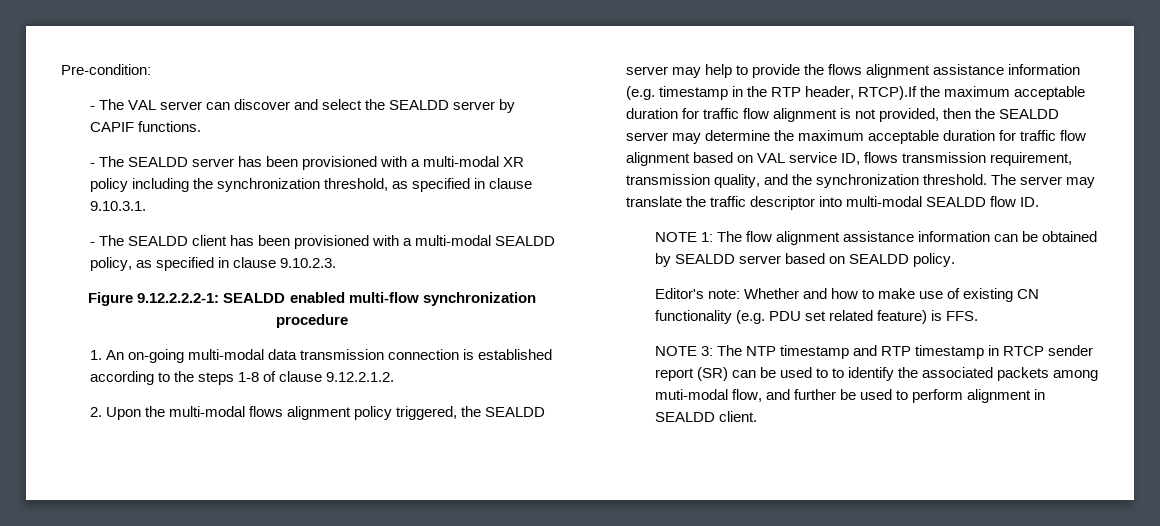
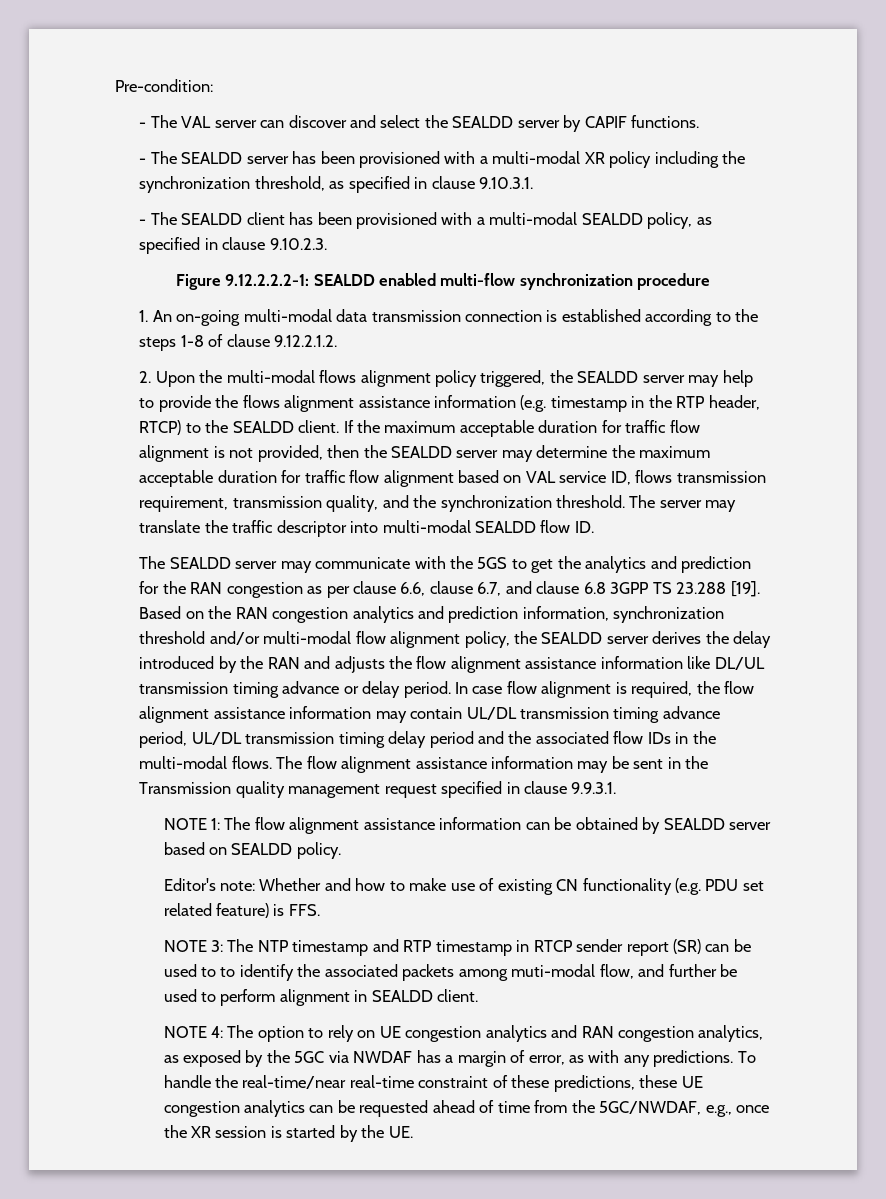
- 2. Upon the multi-modal flows alignment policy triggered, the SEALDD server may help to provide the flows alignment assistance information (e.g. timestamp in the RTP header, RTCP).If the maximum acceptable duration for traffic flow alignment is not provided, then the SEALDD server may determine the maximum acceptable duration for traffic flow alignment based on VAL service ID, flows transmission requirement, transmission quality, and the synchronization threshold.
+ 2. Upon the multi-modal flows alignment policy triggered, the SEALDD server may help to provide the flows alignment assistance information (e.g. timestamp in the RTP header, RTCP) to the SEALDD client. If the maximum acceptable duration for traffic flow alignment is not provided, then the SEALDD server may determine the maximum acceptable duration for traffic flow alignment based on VAL service ID, flows transmission requirement, transmission quality, and the synchronization threshold.
+ The SEALDD server may communicate with the 5GS to get the analytics and prediction for the RAN congestion as per clause 6.6, clause 6.7, and clause 6.8 3GPP TS 23.288 [19]. Based on the RAN congestion analytics and prediction information, synchronization threshold and/or multi-modal flow alignment policy, the SEALDD server derives the delay introduced by the RAN and adjusts the flow alignment assistance information like DL/UL transmission timing advance or delay period. In case flow alignment is required, the flow alignment assistance information may contain UL/DL transmission timing advance period, UL/DL transmission timing delay period and the associated flow IDs in the multi-modal flows. The flow alignment assistance information may be sent in the Transmission quality management request specified in clause 9.9.3.1.
+ NOTE 4: The option to rely on UE congestion analytics and RAN congestion analytics, as exposed by the 5GC via NWDAF has a margin of error, as with any predictions. To handle the real-time/near real-time constraint of these predictions, these UE congestion analytics can be requested ahead of time from the 5GC/NWDAF, e.g., once the XR session is started by the UE.

